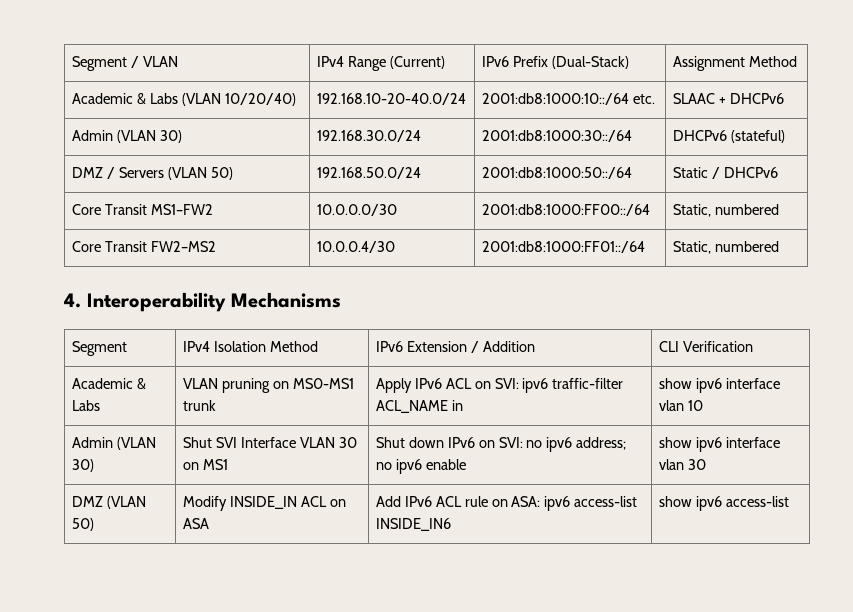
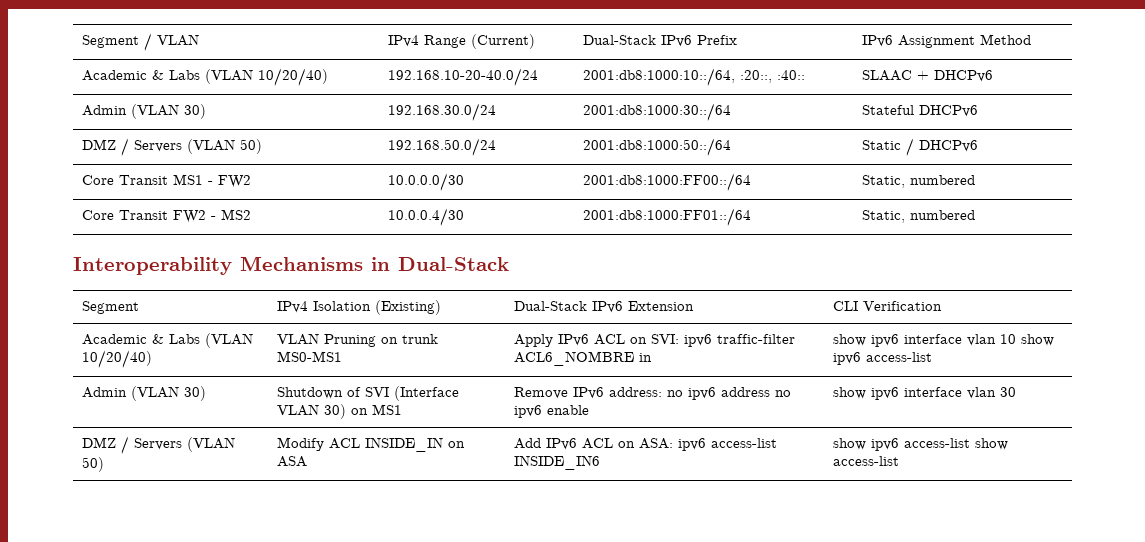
- Segment / VLAN | IPv4 Range (Current) | IPv6 Prefix (Dual-Stack) | Assignment Method
+ Segment / VLAN | IPv4 Range (Current) | Dual-Stack IPv6 Prefix | IPv6 Assignment Method
- Academic & Labs (VLAN 10/20/40) | 192.168.10-20-40.0/24 | 2001:db8:1000:10::/64 etc. | SLAAC + DHCPv6
+ Academic & Labs (VLAN 10/20/40) | 192.168.10-20-40.0/24 | 2001:db8:1000:10::/64, :20::, :40:: | SLAAC + DHCPv6
- Admin (VLAN 30) | 192.168.30.0/24 | 2001:db8:1000:30::/64 | DHCPv6 (stateful)
+ Admin (VLAN 30) | 192.168.30.0/24 | 2001:db8:1000:30::/64 | Stateful DHCPv6
- Core Transit MS1–FW2 | 10.0.0.0/30 | 2001:db8:1000:FF00::/64 | Static, numbered
+ Core Transit MS1 - FW2 | 10.0.0.0/30 | 2001:db8:1000:FF00::/64 | Static, numbered
- Core Transit FW2–MS2 | 10.0.0.4/30 | 2001:db8:1000:FF01::/64 | Static, numbered
+ Core Transit FW2 - MS2 | 10.0.0.4/30 | 2001:db8:1000:FF01::/64 | Static, numbered
- 4. Interoperability Mechanisms
+ Interoperability Mechanisms in Dual-Stack
- Segment | IPv4 Isolation Method | IPv6 Extension / Addition | CLI Verification
+ Segment | IPv4 Isolation (Existing) | Dual-Stack IPv6 Extension | CLI Verification
- Academic & Labs | VLAN pruning on MS0-MS1 trunk | Apply IPv6 ACL on SVI: ipv6 traffic-filter ACL_NAME in | show ipv6 interface vlan 10
- Admin (VLAN 30) | Shut SVI Interface VLAN 30 on MS1 | Shut down IPv6 on SVI: no ipv6 address; no ipv6 enable | show ipv6 interface vlan 30
+ Academic & Labs (VLAN 10/20/40) | VLAN Pruning on trunk MS0-MS1 | Apply IPv6 ACL on SVI: ipv6 traffic-filter ACL6_NOMBRE in | show ipv6 interface vlan 10 show ipv6 access-list
+ Admin (VLAN 30) | Shutdown of SVI (Interface VLAN 30) on MS1 | Remove IPv6 address: no ipv6 address no ipv6 enable | show ipv6 interface vlan 30
- DMZ (VLAN 50) | Modify INSIDE_IN ACL on ASA | Add IPv6 ACL rule on ASA: ipv6 access-list INSIDE_IN6 | show ipv6 access-list
+ DMZ / Servers (VLAN 50) | Modify ACL INSIDE_IN on ASA | Add IPv6 ACL on ASA: ipv6 access-list INSIDE_IN6 | show ipv6 access-list show access-list

